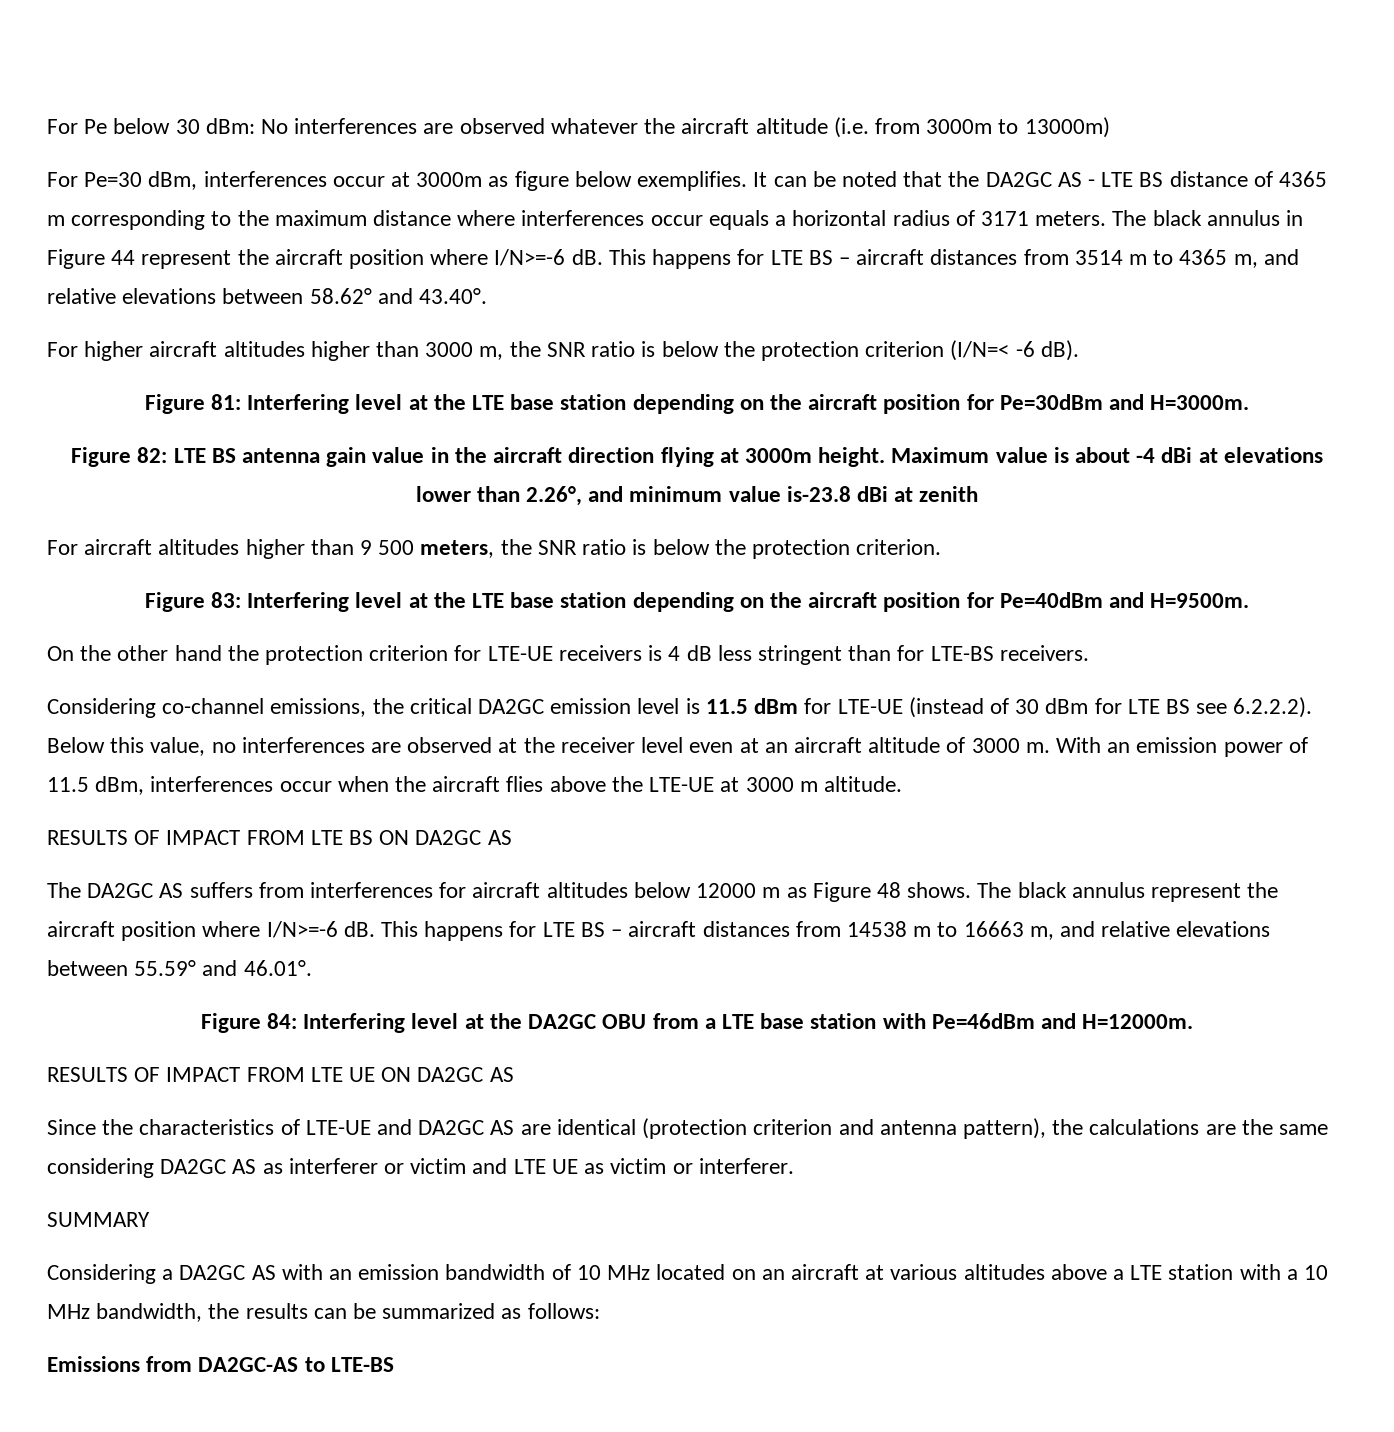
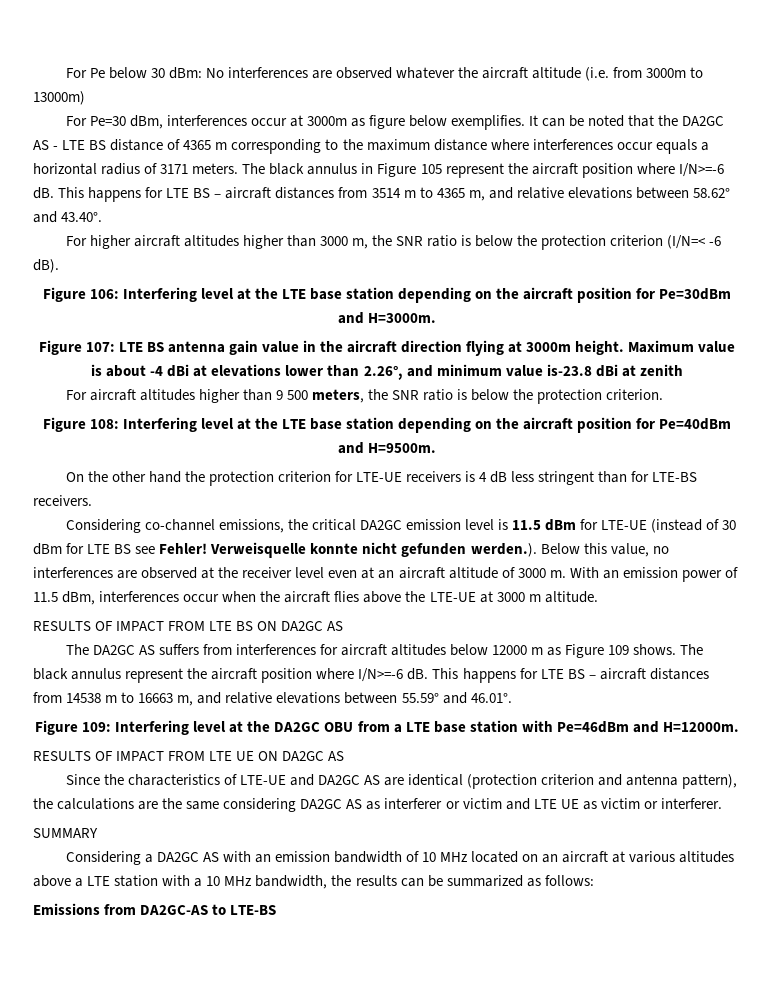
- The black annulus in Figure 44 represent the aircraft position where I/N>=-6 dB.
+ The black annulus in Figure 105 represent the aircraft position where I/N>=-6 dB.
- Figure 81: Interfering level at the LTE base station depending on the aircraft position for Pe=30dBm and H=3000m.
+ Figure 106: Interfering level at the LTE base station depending on the aircraft position for Pe=30dBm and H=3000m.
- Figure 82: LTE BS antenna gain value in the aircraft direction flying at 3000m height.
+ Figure 107: LTE BS antenna gain value in the aircraft direction flying at 3000m height.
- Figure 83: Interfering level at the LTE base station depending on the aircraft position for Pe=40dBm and H=9500m.
+ Figure 108: Interfering level at the LTE base station depending on the aircraft position for Pe=40dBm and H=9500m.
- Considering co-channel emissions, the critical DA2GC emission level is 11.5 dBm for LTE-UE (instead of 30 dBm for LTE BS see 6.2.2.2). Below this value, no interferences are observed at the receiver level even at an aircraft altitude of 3000 m.
+ Considering co-channel emissions, the critical DA2GC emission level is 11.5 dBm for LTE-UE (instead of 30 dBm for LTE BS see Fehler! Verweisquelle konnte nicht gefunden werden.). Below this value, no interferences are observed at the receiver level even at an aircraft altitude of 3000 m.
- The DA2GC AS suffers from interferences for aircraft altitudes below 12000 m as Figure 48 shows.
+ The DA2GC AS suffers from interferences for aircraft altitudes below 12000 m as Figure 109 shows.
- Figure 84: Interfering level at the DA2GC OBU from a LTE base station with Pe=46dBm and H=12000m.
+ Figure 109: Interfering level at the DA2GC OBU from a LTE base station with Pe=46dBm and H=12000m.

